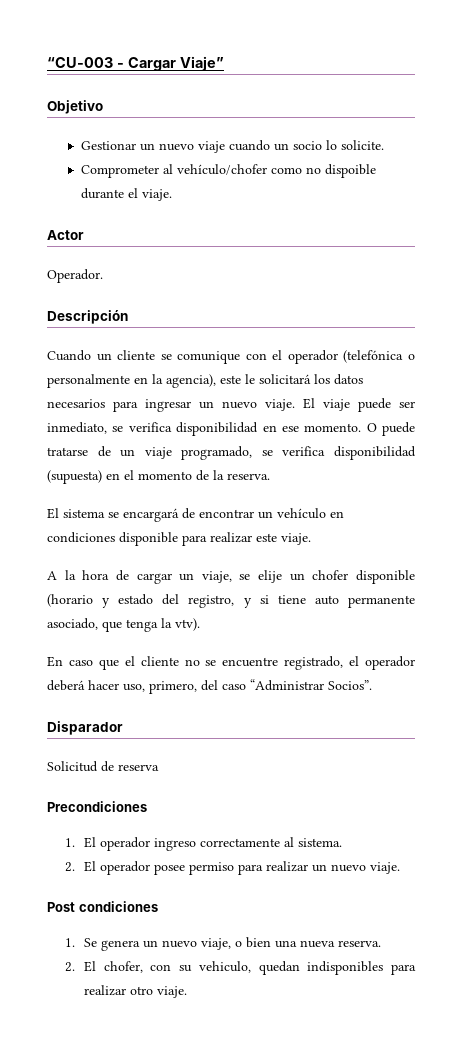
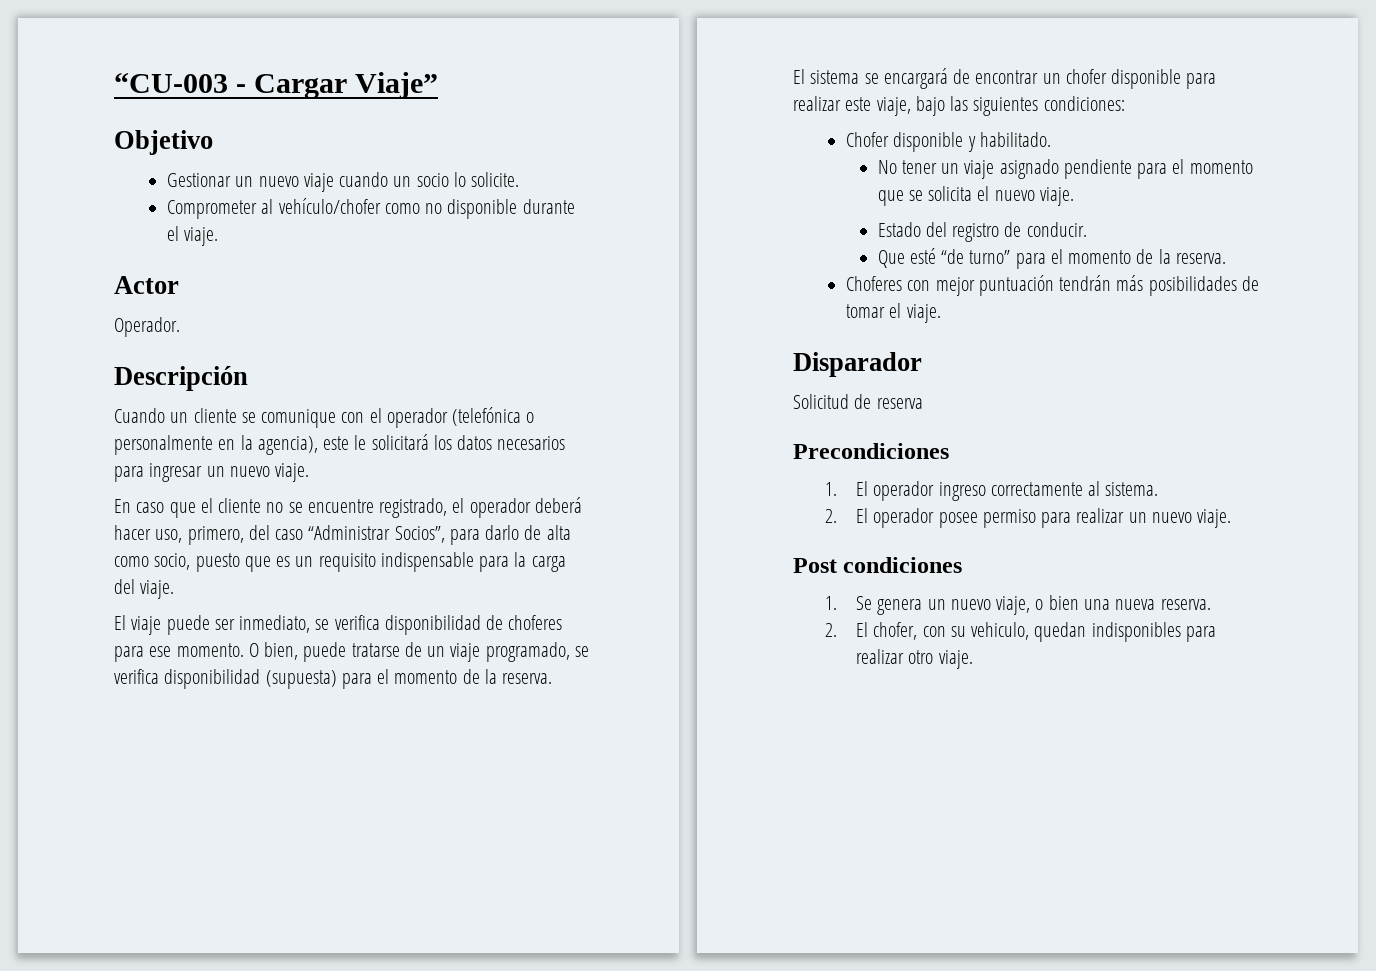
- Comprometer al vehículo/chofer como no dispoible durante el viaje.
+ Comprometer al vehículo/chofer como no disponible durante el viaje.
- El viaje puede ser inmediato, se verifica disponibilidad en ese momento. O puede tratarse de un viaje programado, se verifica disponibilidad (supuesta) en el momento de la reserva.
- El sistema se encargará de encontrar un vehículo en condiciones disponible para realizar este viaje.
- A la hora de cargar un viaje, se elije un chofer disponible (horario y estado del registro, y si tiene auto permanente asociado, que tenga la vtv).
- En caso que el cliente no se encuentre registrado, el operador deberá hacer uso, primero, del caso “Administrar Socios”.
+ En caso que el cliente no se encuentre registrado, el operador deberá hacer uso, primero, del caso “Administrar Socios”, para darlo de alta como socio, puesto que es un requisito indispensable para la carga del viaje.
+ El viaje puede ser inmediato, se verifica disponibilidad de choferes para ese momento. O bien, puede tratarse de un viaje programado, se verifica disponibilidad (supuesta) para el momento de la reserva.
+ El sistema se encargará de encontrar un chofer disponible para realizar este viaje, bajo las siguientes condiciones:
+ Chofer disponible y habilitado.
+ No tener un viaje asignado pendiente para el momento que se solicita el nuevo viaje.
+ Estado del registro de conducir.
+ Que esté “de turno” para el momento de la reserva.
+ Choferes con mejor puntuación tendrán más posibilidades de tomar el viaje.

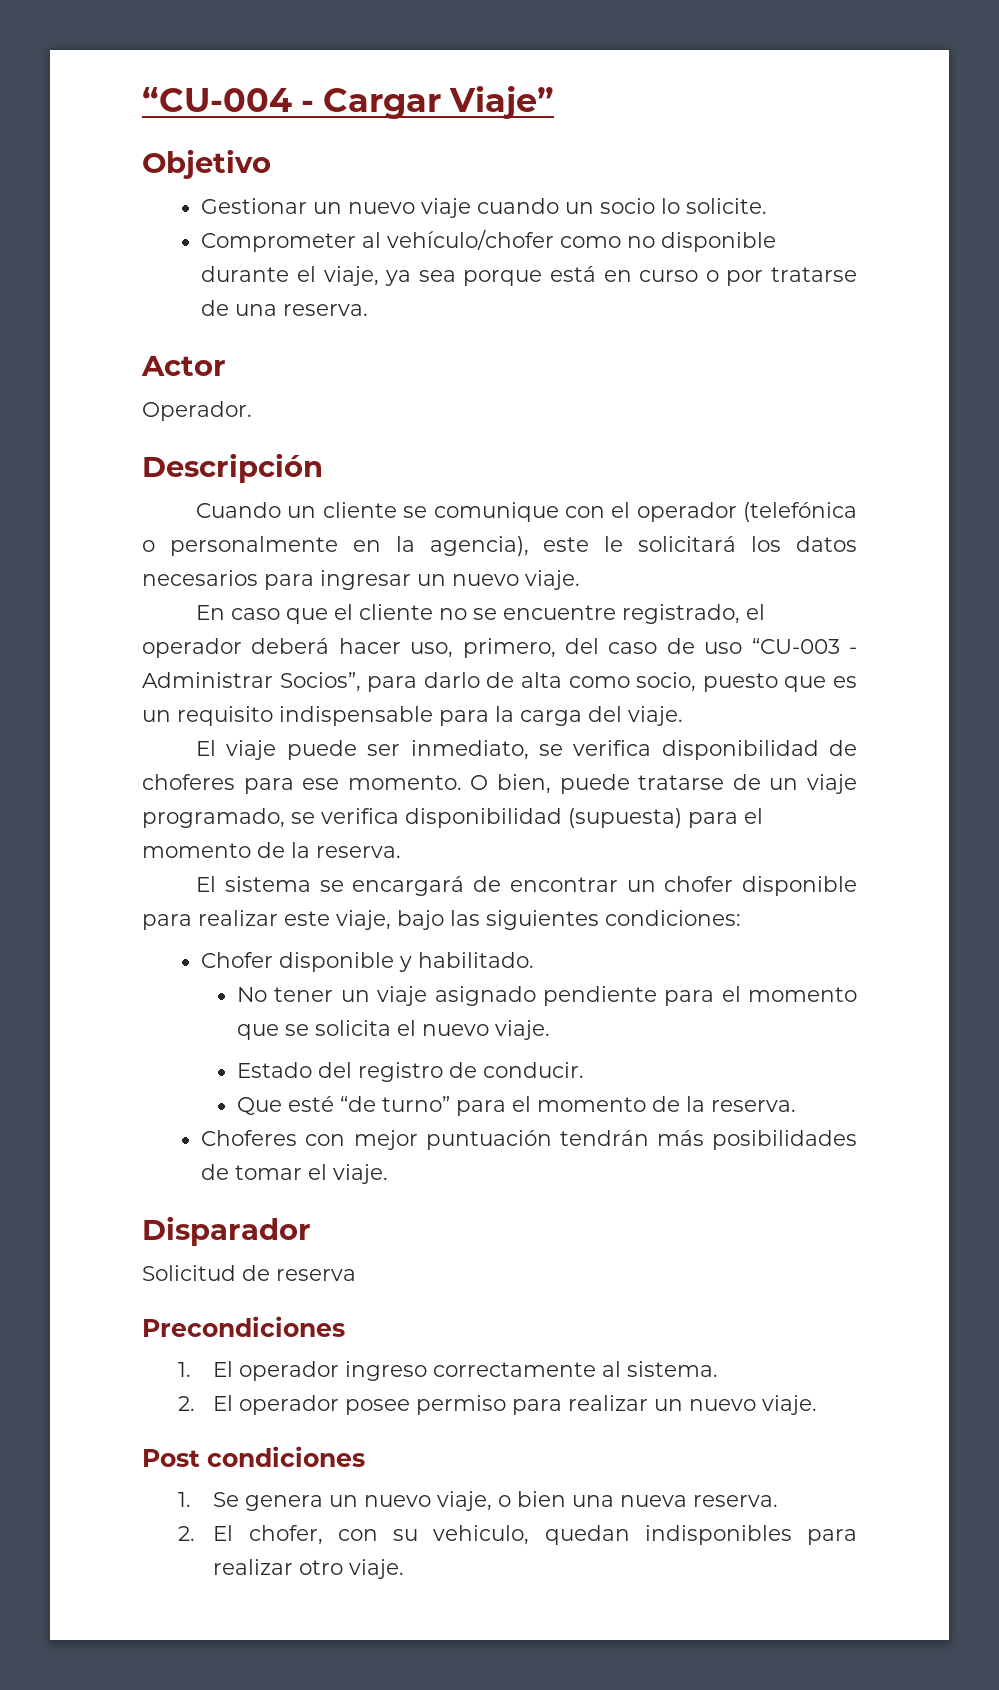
- “CU-003 - Cargar Viaje”
+ “CU-004 - Cargar Viaje”
- Comprometer al vehículo/chofer como no disponible durante el viaje.
+ Comprometer al vehículo/chofer como no disponible durante el viaje, ya sea porque está en curso o por tratarse de una reserva.
- En caso que el cliente no se encuentre registrado, el operador deberá hacer uso, primero, del caso “Administrar Socios”, para darlo de alta como socio, puesto que es un requisito indispensable para la carga del viaje.
+ En caso que el cliente no se encuentre registrado, el operador deberá hacer uso, primero, del caso de uso “CU-003 - Administrar Socios”, para darlo de alta como socio, puesto que es un requisito indispensable para la carga del viaje.

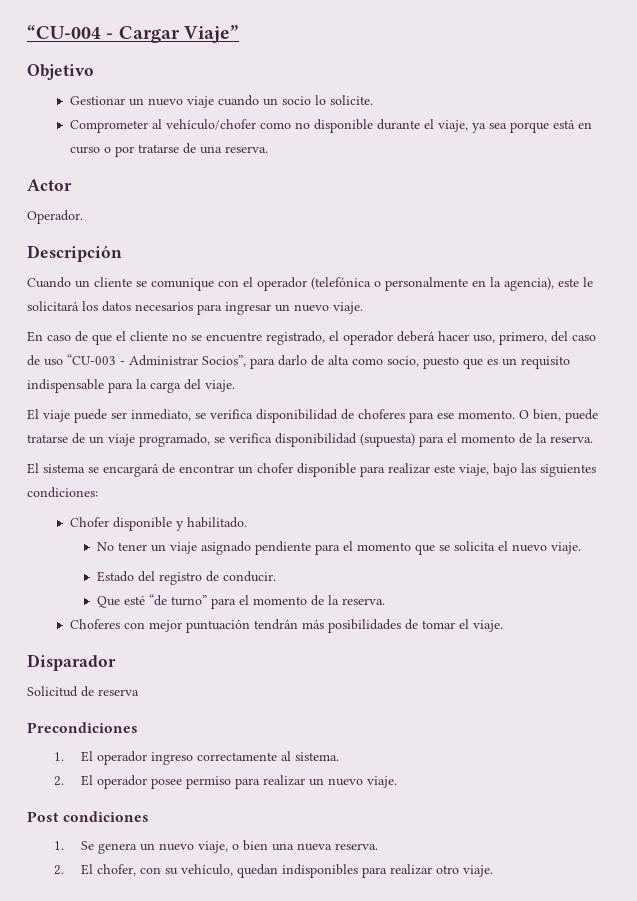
- En caso que el cliente no se encuentre registrado, el operador deberá hacer uso, primero, del caso de uso “CU-003 - Administrar Socios”, para darlo de alta como socio, puesto que es un requisito indispensable para la carga del viaje.
+ En caso de que el cliente no se encuentre registrado, el operador deberá hacer uso, primero, del caso de uso “CU-003 - Administrar Socios”, para darlo de alta como socio, puesto que es un requisito indispensable para la carga del viaje.
- 2. El chofer, con su vehiculo, quedan indisponibles para realizar otro viaje.
+ 2. El chofer, con su vehículo, quedan indisponibles para realizar otro viaje.

